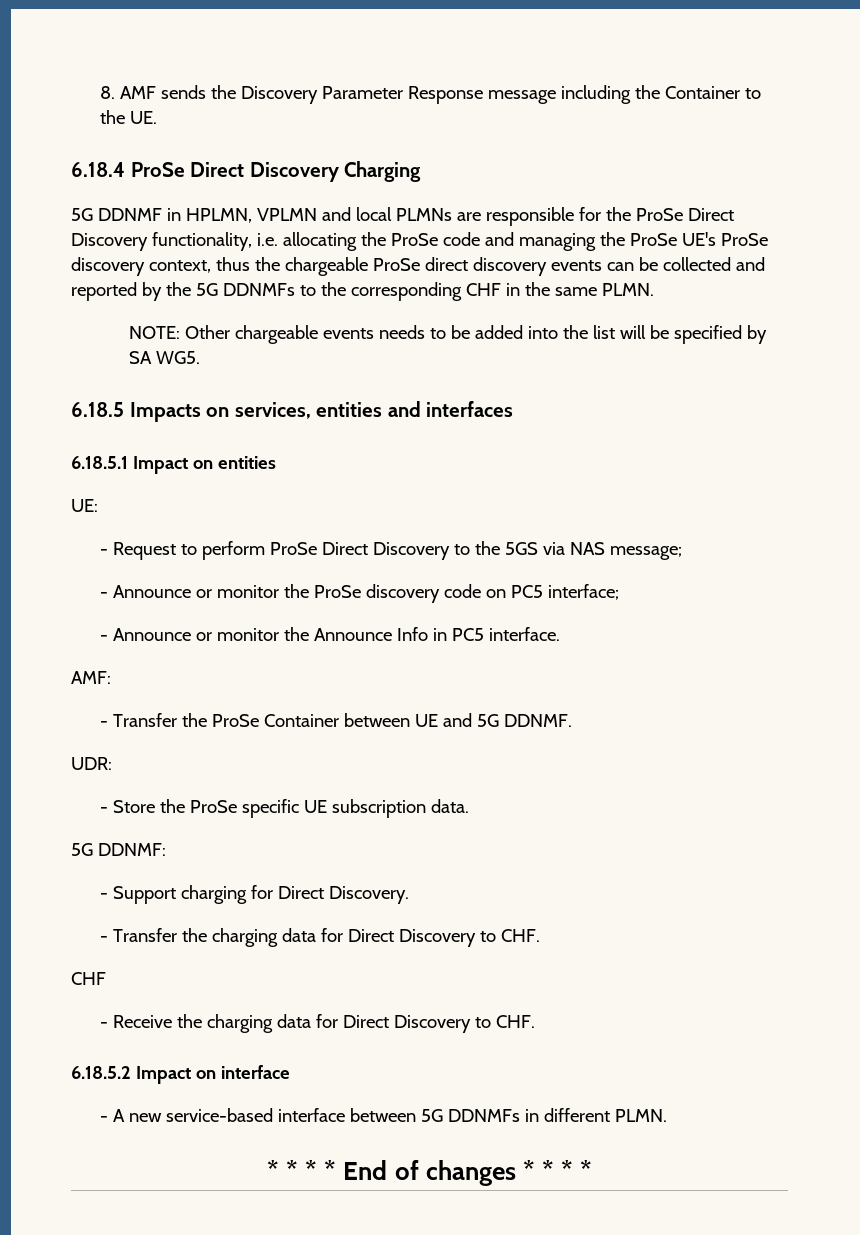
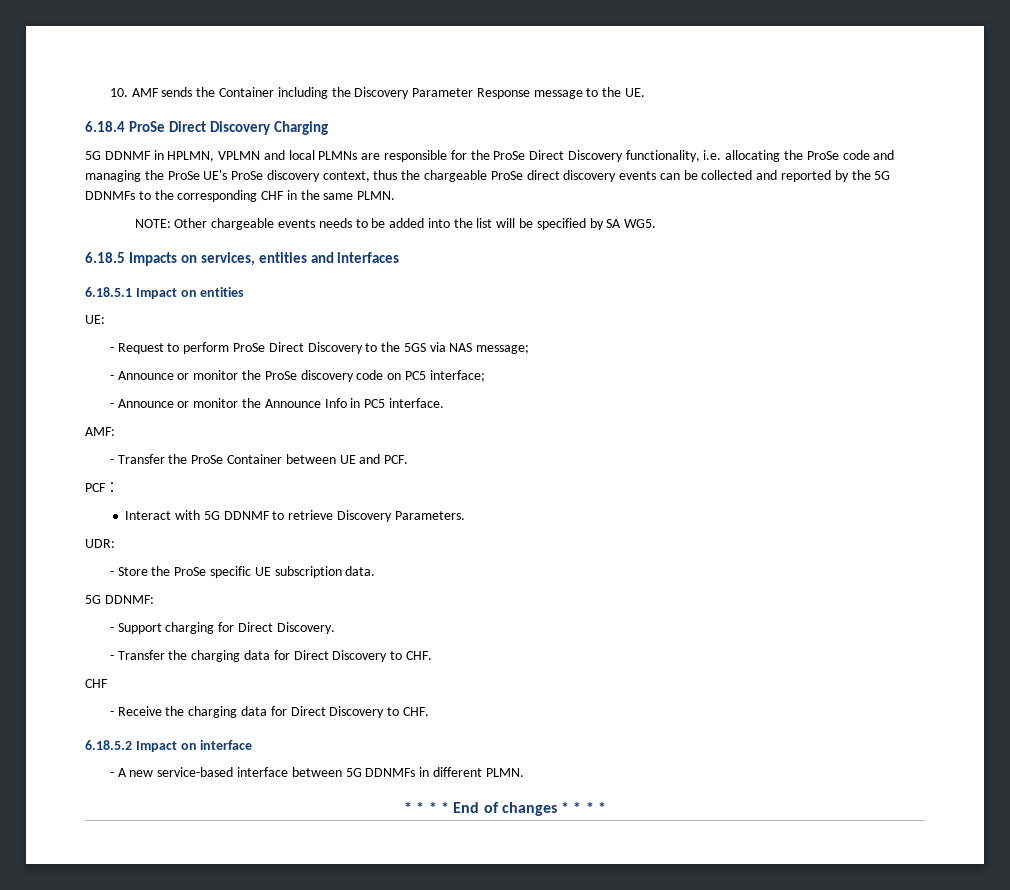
- 8. AMF sends the Discovery Parameter Response message including the Container to the UE.
+ 10. AMF sends the Container including the Discovery Parameter Response message to the UE.
- - Transfer the ProSe Container between UE and 5G DDNMF.
+ - Transfer the ProSe Container between UE and PCF.
+ PCF：
+ Interact with 5G DDNMF to retrieve Discovery Parameters.

